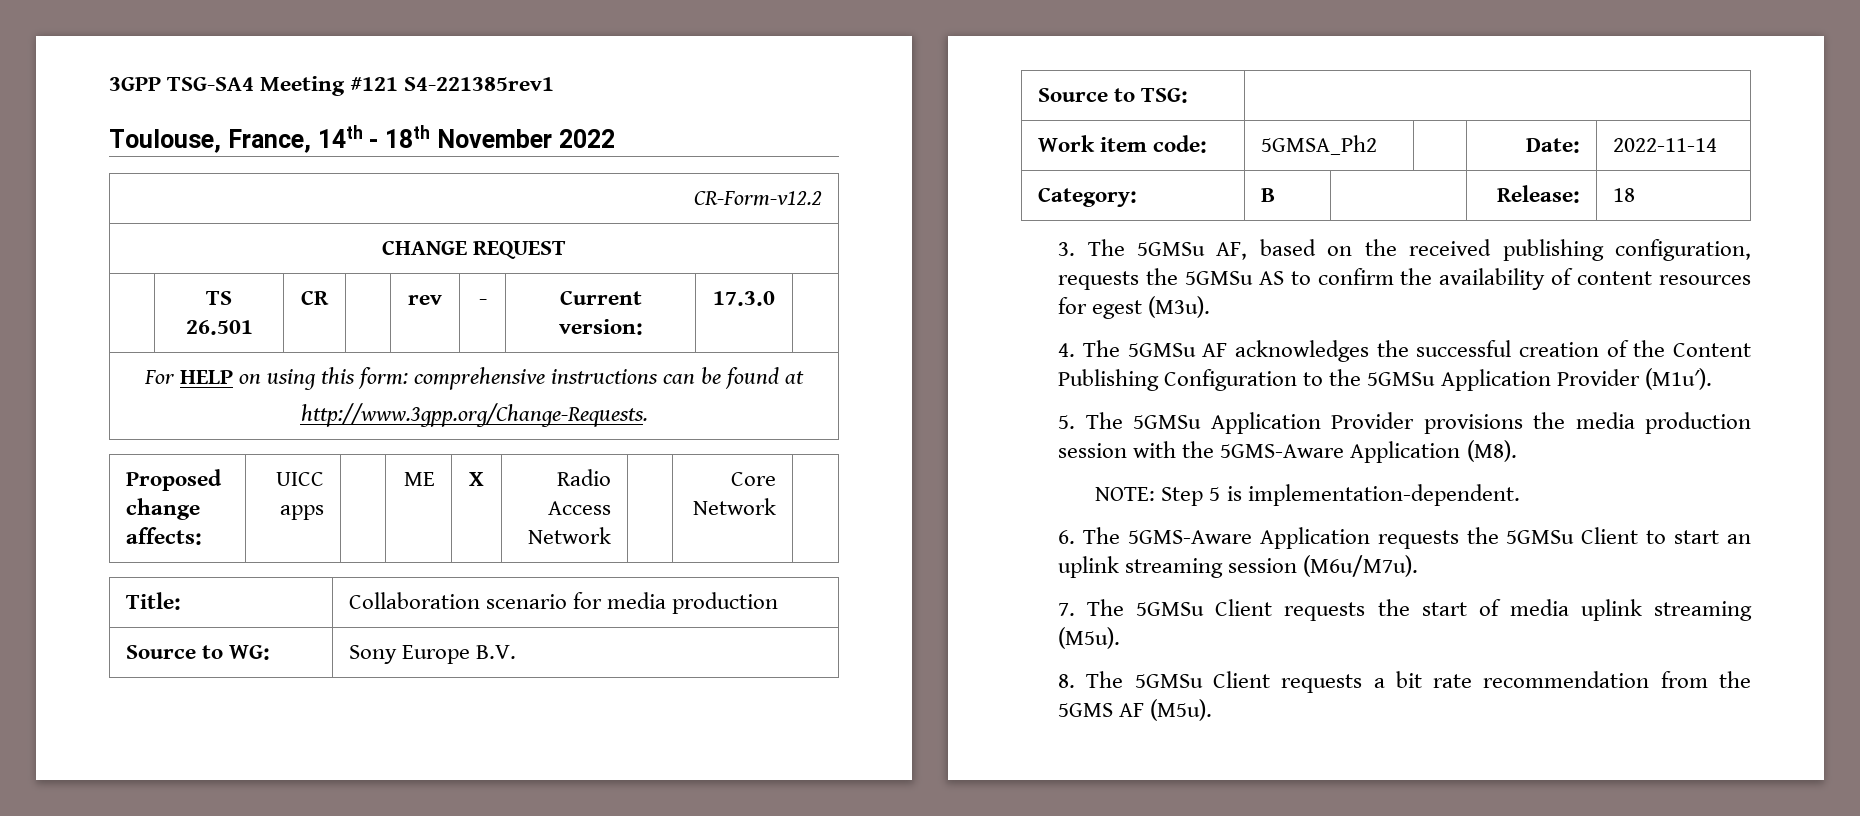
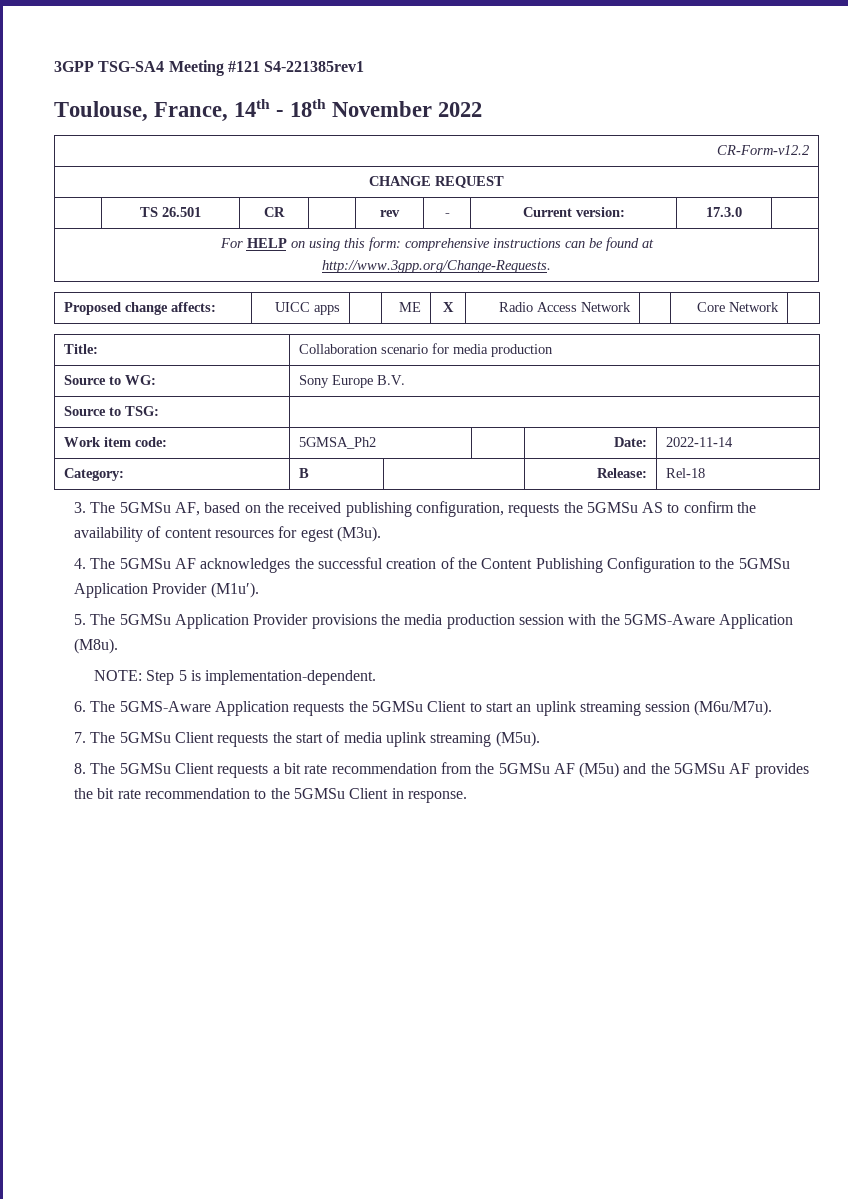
- Category: | B | | Release: | 18
+ Category: | B | | Release: | Rel-18
- 5. The 5GMSu Application Provider provisions the media production session with the 5GMS-Aware Application (M8).
+ 5. The 5GMSu Application Provider provisions the media production session with the 5GMS-Aware Application (M8u).
- 8. The 5GMSu Client requests a bit rate recommendation from the 5GMS AF (M5u).
+ 8. The 5GMSu Client requests a bit rate recommendation from the 5GMSu AF (M5u) and the 5GMSu AF provides the bit rate recommendation to the 5GMSu Client in response.

